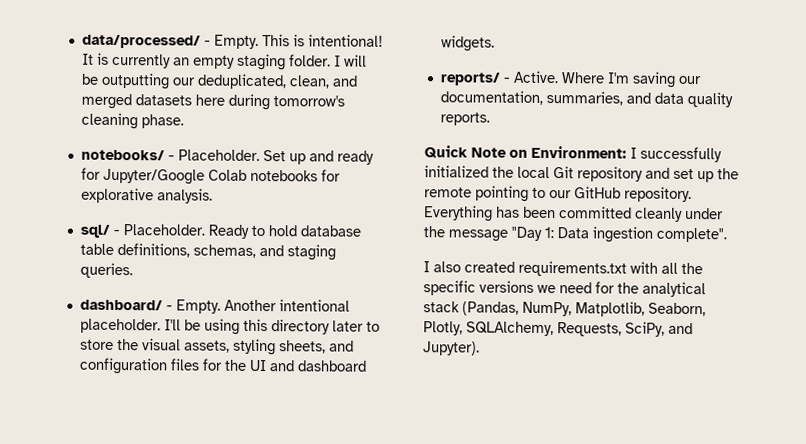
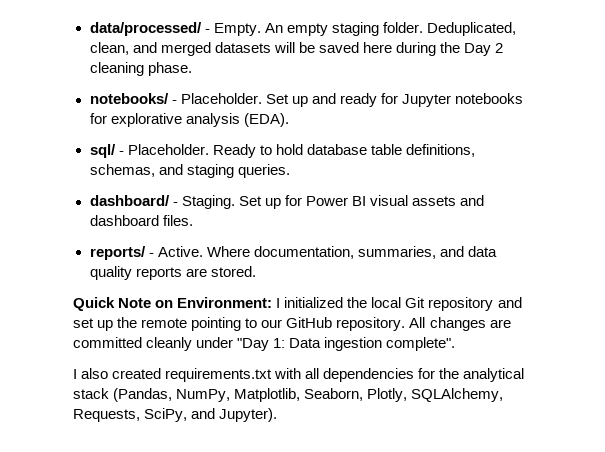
- This is intentional! It is currently an empty staging folder. I will be outputting our deduplicated, clean, and merged datasets here during tomorrow's cleaning phase.
+ An empty staging folder. Deduplicated, clean, and merged datasets will be saved here during the Day 2 cleaning phase.
- Set up and ready for Jupyter/Google Colab notebooks for explorative analysis.
+ Set up and ready for Jupyter notebooks for explorative analysis (EDA).
- dashboard/ - Empty. Another intentional placeholder. I'll be using this directory later to store the visual assets, styling sheets, and configuration files for the UI and dashboard widgets.
+ dashboard/ - Staging. Set up for Power BI visual assets and dashboard files.
- Where I'm saving our documentation, summaries, and data quality reports.
+ Where documentation, summaries, and data quality reports are stored.
- Quick Note on Environment: I successfully initialized the local Git repository and set up the remote pointing to our GitHub repository.
+ Quick Note on Environment: I initialized the local Git repository and set up the remote pointing to our GitHub repository.
- Everything has been committed cleanly under the message "Day 1: Data ingestion complete".
+ All changes are committed cleanly under "Day 1: Data ingestion complete".
- I also created requirements.txt with all the specific versions we need for the analytical stack (Pandas, NumPy, Matplotlib, Seaborn, Plotly, SQLAlchemy, Requests, SciPy, and Jupyter).
+ I also created requirements.txt with all dependencies for the analytical stack (Pandas, NumPy, Matplotlib, Seaborn, Plotly, SQLAlchemy, Requests, SciPy, and Jupyter).

